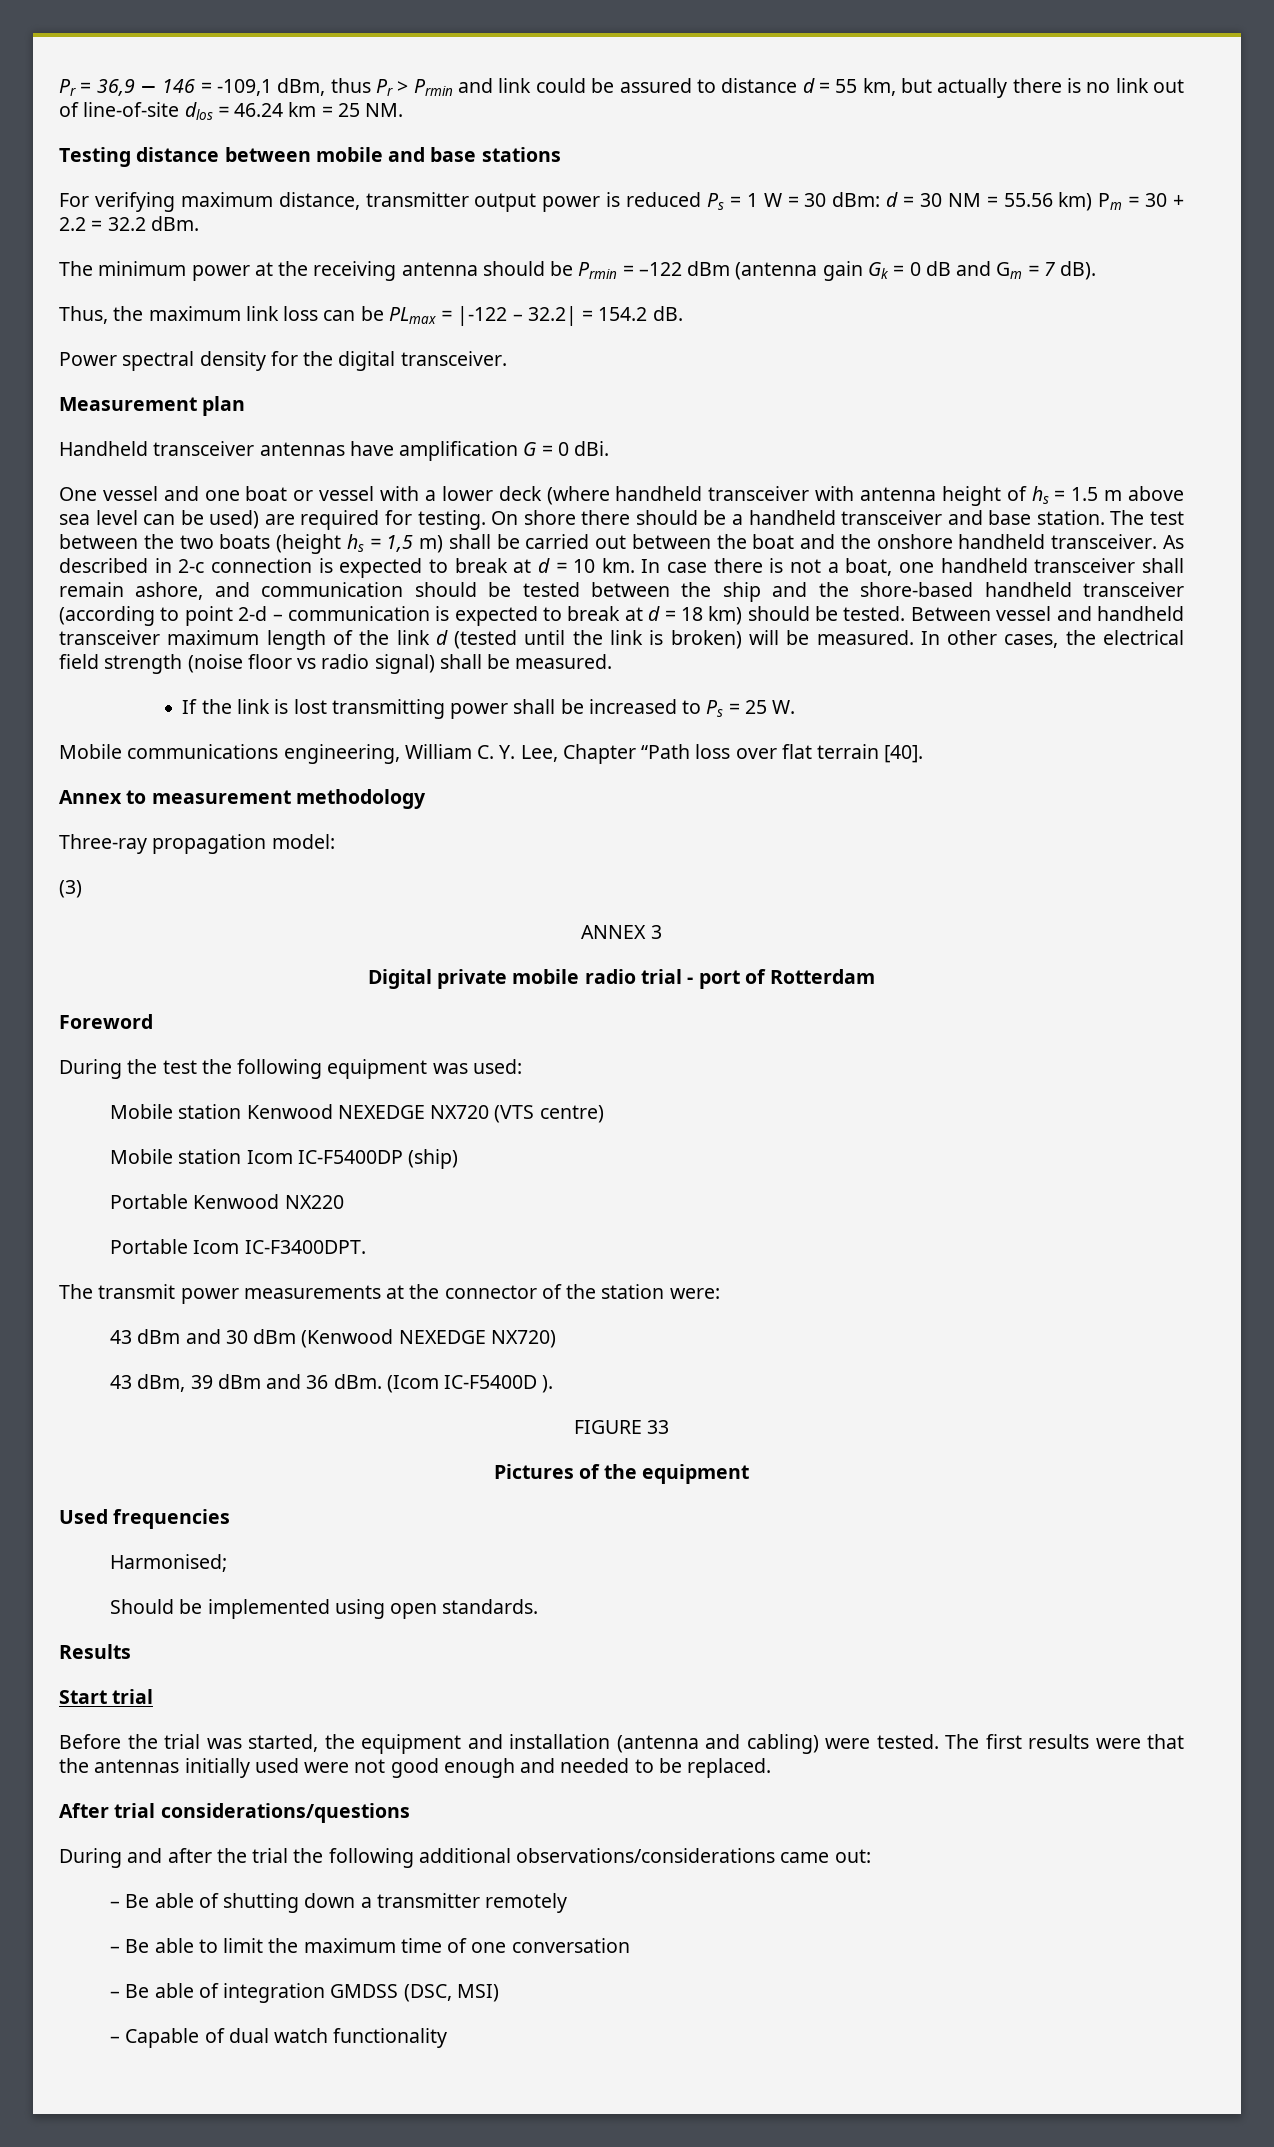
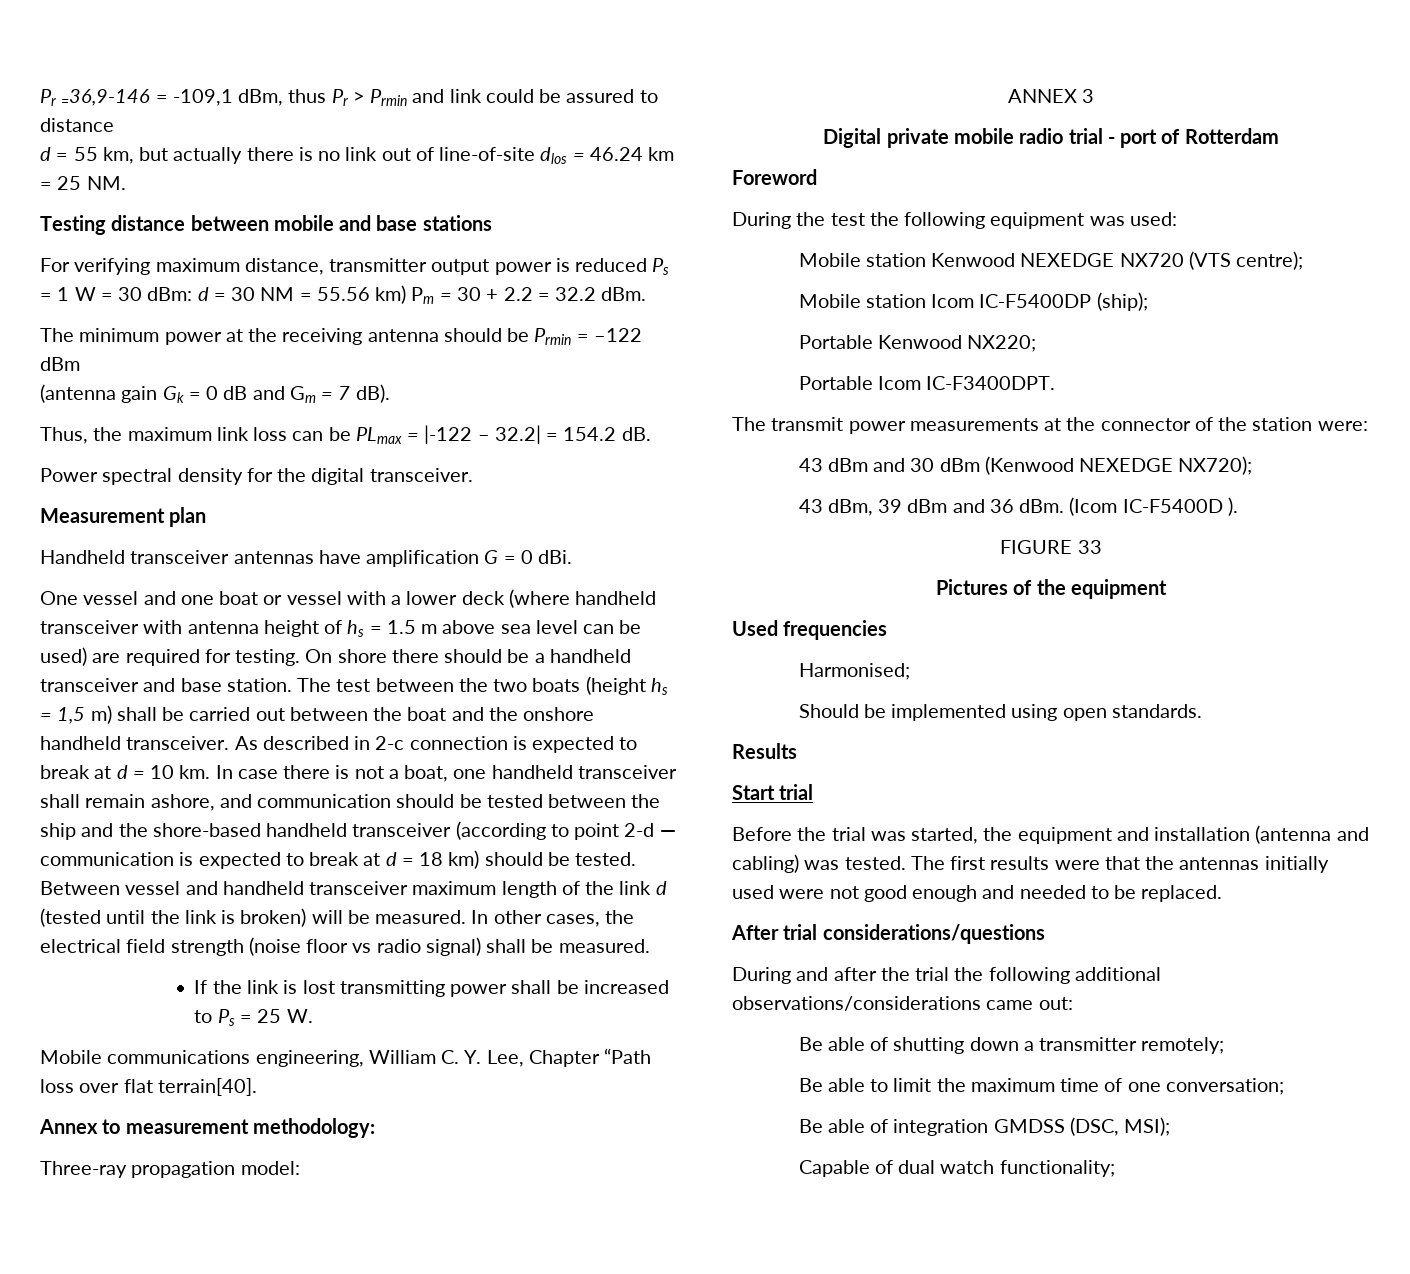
- Pr = 36,9 − 146 = -109,1 dBm, thus Pr > Prmin and link could be assured to distance d = 55 km, but actually there is no link out of line-of-site dlos = 46.24 km = 25 NM.
+ Pr =36,9-146 = -109,1 dBm, thus Pr > Prmin and link could be assured to distance
+ d = 55 km, but actually there is no link out of line-of-site dlos = 46.24 km = 25 NM.
- The minimum power at the receiving antenna should be Prmin = –122 dBm (antenna gain Gk = 0 dB and Gm = 7 dB).
+ The minimum power at the receiving antenna should be Prmin = –122 dBm
+ (antenna gain Gk = 0 dB and Gm = 7 dB).
- In case there is not a boat, one handheld transceiver shall remain ashore, and communication should be tested between the ship and the shore-based handheld transceiver (according to point 2-d – communication is expected to break at d = 18 km) should be tested.
+ In case there is not a boat, one handheld transceiver shall remain ashore, and communication should be tested between the ship and the shore-based handheld transceiver (according to point 2-d — communication is expected to break at d = 18 km) should be tested.
- Mobile communications engineering, William C. Y. Lee, Chapter “Path loss over flat terrain [40].
+ Mobile communications engineering, William C. Y. Lee, Chapter “Path loss over flat terrain[40].
- Annex to measurement methodology
+ Annex to measurement methodology:
- (3)
- Mobile station Kenwood NEXEDGE NX720 (VTS centre)
+ Mobile station Kenwood NEXEDGE NX720 (VTS centre);
- Mobile station Icom IC-F5400DP (ship)
+ Mobile station Icom IC-F5400DP (ship);
- Portable Kenwood NX220
+ Portable Kenwood NX220;
- 43 dBm and 30 dBm (Kenwood NEXEDGE NX720)
+ 43 dBm and 30 dBm (Kenwood NEXEDGE NX720);
- Before the trial was started, the equipment and installation (antenna and cabling) were tested.
+ Before the trial was started, the equipment and installation (antenna and cabling) was tested.
- – Be able of shutting down a transmitter remotely
- – Be able to limit the maximum time of one conversation
- – Be able of integration GMDSS (DSC, MSI)
- – Capable of dual watch functionality
+ Be able of shutting down a transmitter remotely;
+ Be able to limit the maximum time of one conversation;
+ Be able of integration GMDSS (DSC, MSI);
+ Capable of dual watch functionality;

